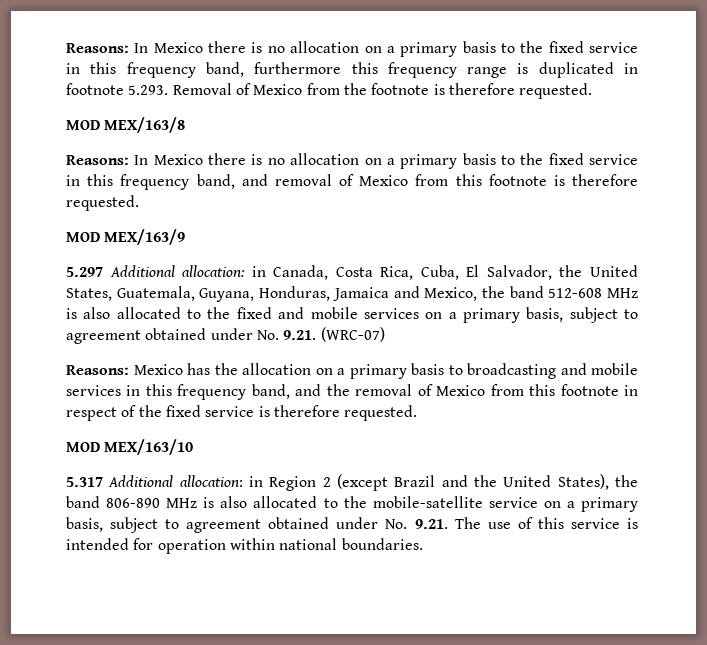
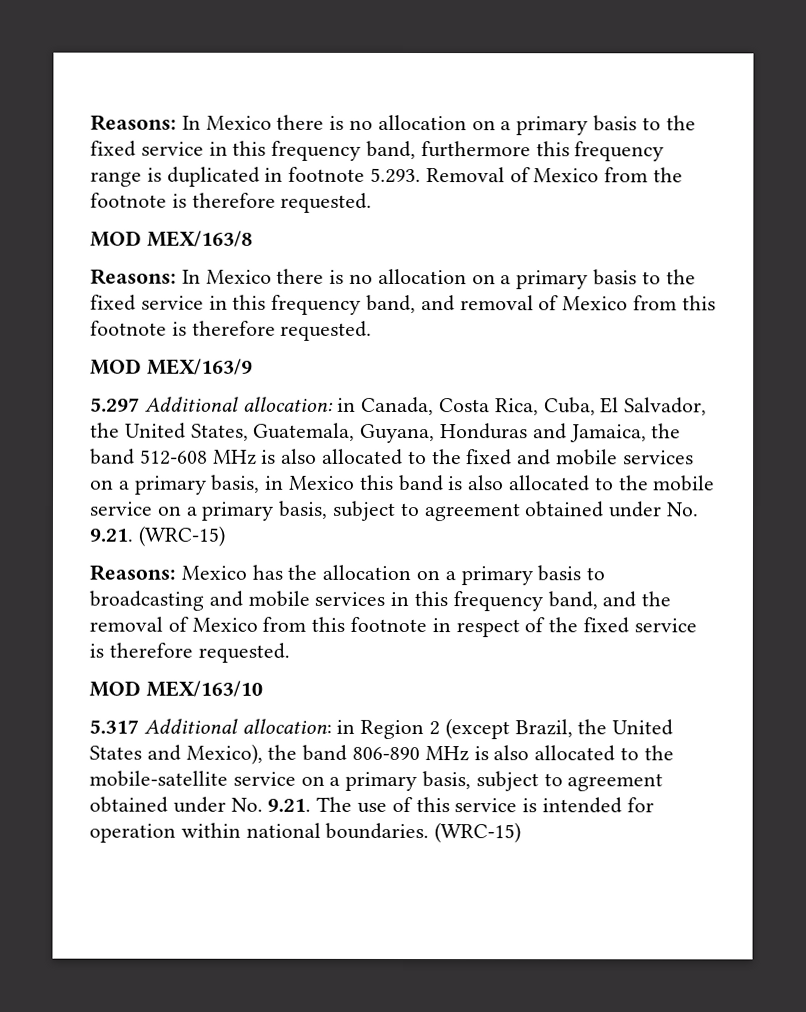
- 5.297 Additional allocation: in Canada, Costa Rica, Cuba, El Salvador, the United States, Guatemala, Guyana, Honduras, Jamaica and Mexico, the band 512-608 MHz is also allocated to the fixed and mobile services on a primary basis, subject to agreement obtained under No. 9.21. (WRC-07)
+ 5.297 Additional allocation: in Canada, Costa Rica, Cuba, El Salvador, the United States, Guatemala, Guyana, Honduras and Jamaica, the band 512-608 MHz is also allocated to the fixed and mobile services on a primary basis, in Mexico this band is also allocated to the mobile service on a primary basis, subject to agreement obtained under No. 9.21. (WRC-15)
- 5.317 Additional allocation: in Region 2 (except Brazil and the United States), the band 806-890 MHz is also allocated to the mobile-satellite service on a primary basis, subject to agreement obtained under No. 9.21. The use of this service is intended for operation within national boundaries.
+ 5.317 Additional allocation: in Region 2 (except Brazil, the United States and Mexico), the band 806-890 MHz is also allocated to the mobile-satellite service on a primary basis, subject to agreement obtained under No. 9.21. The use of this service is intended for operation within national boundaries. (WRC-15)

